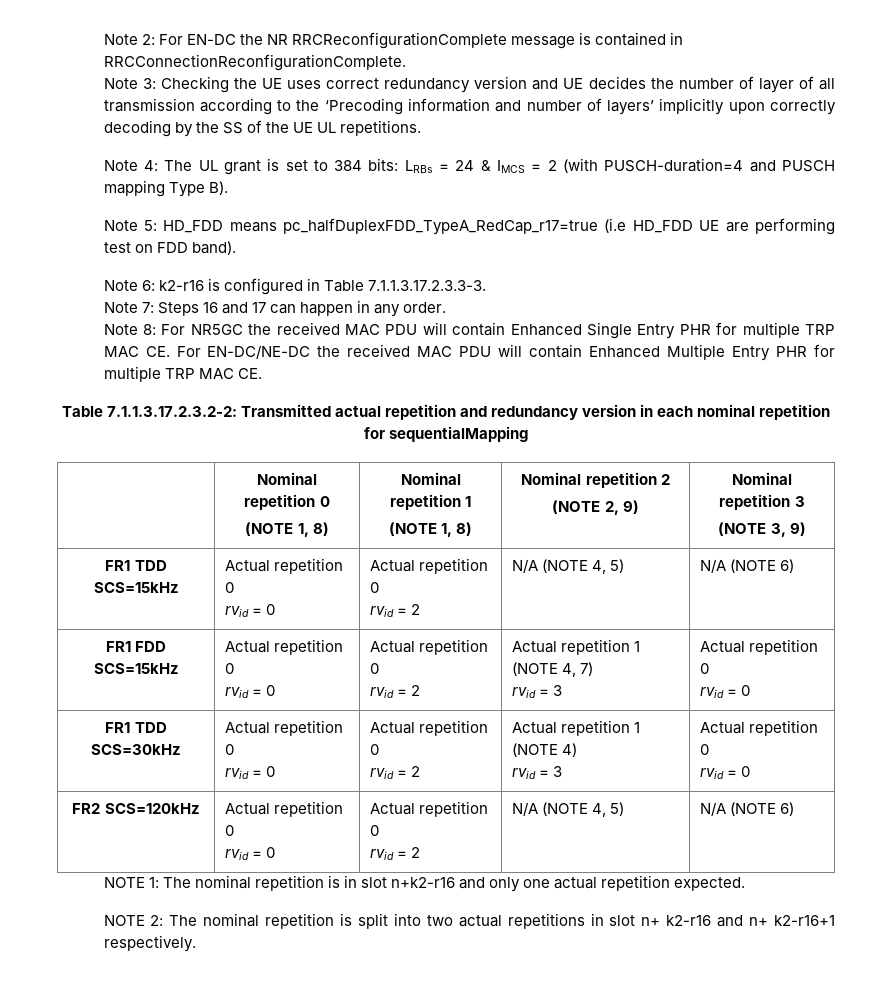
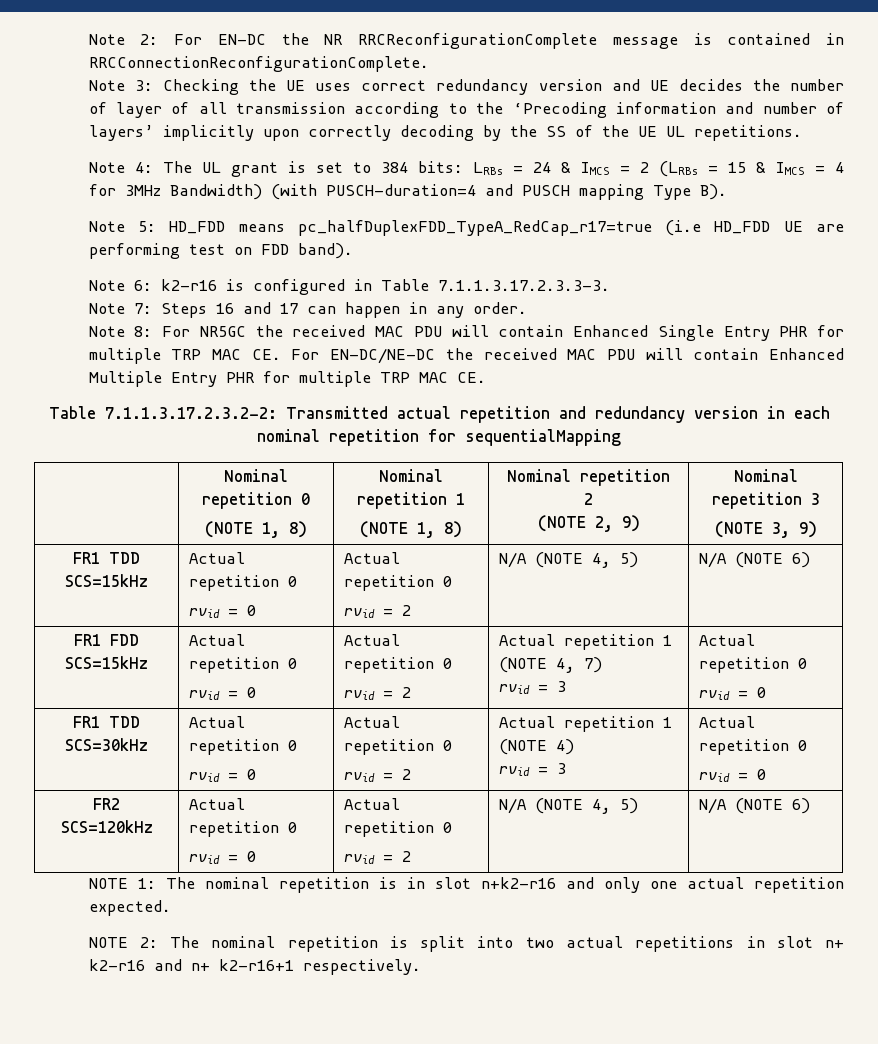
- Note 4: The UL grant is set to 384 bits: LRBs = 24 & IMCS = 2 (with PUSCH-duration=4 and PUSCH mapping Type B).
+ Note 4: The UL grant is set to 384 bits: LRBs = 24 & IMCS = 2 (LRBs = 15 & IMCS = 4 for 3MHz Bandwidth) (with PUSCH-duration=4 and PUSCH mapping Type B).

